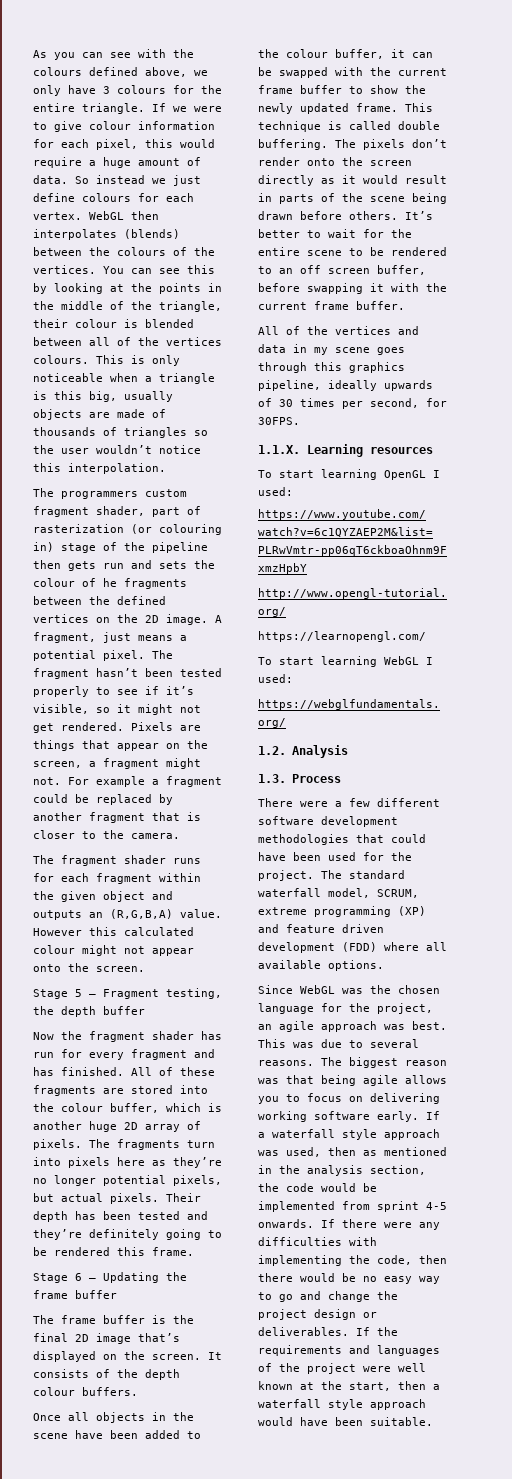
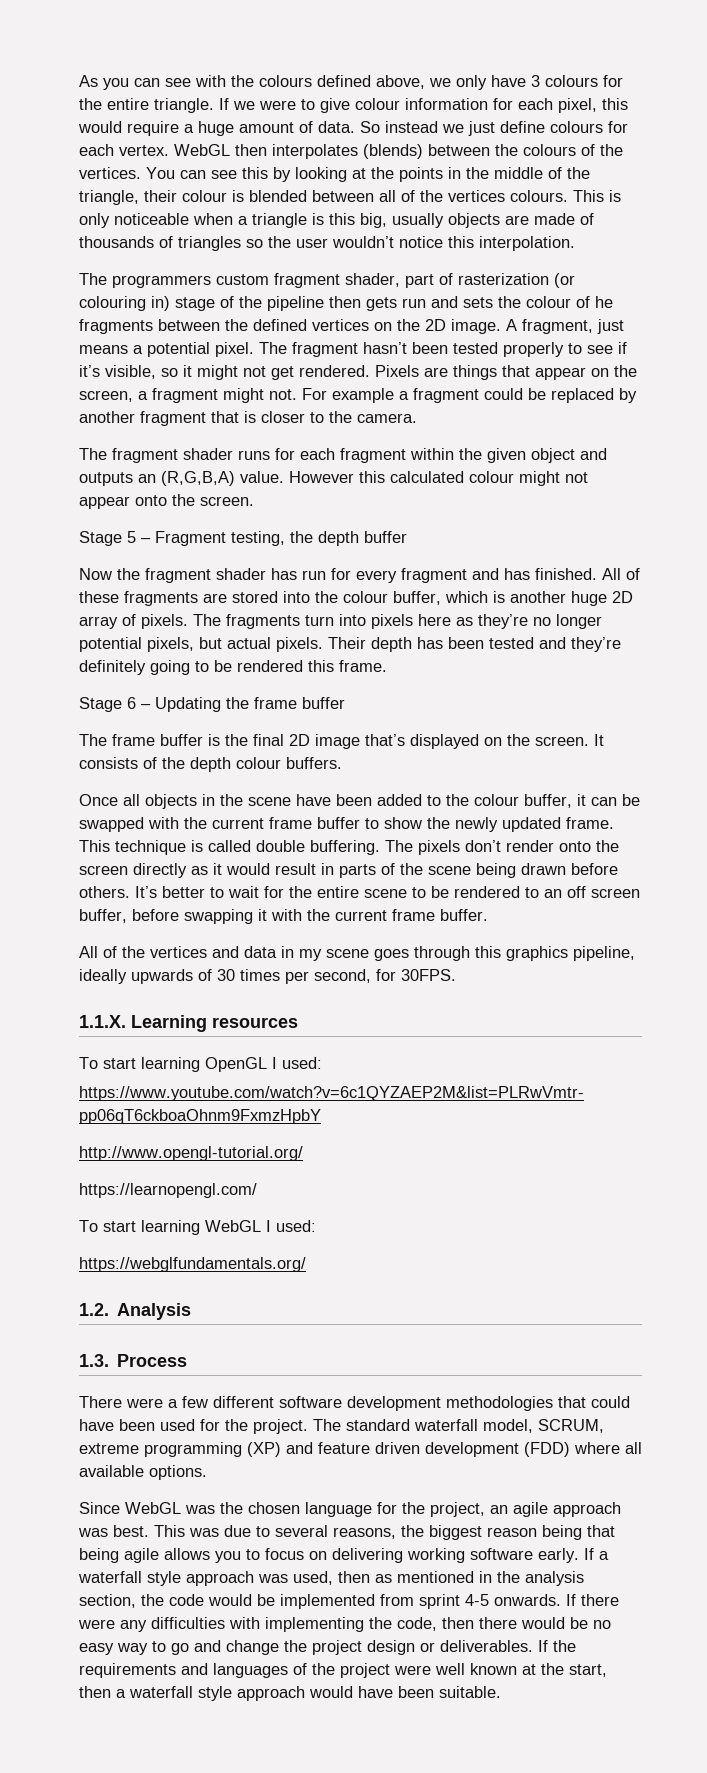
- This was due to several reasons. The biggest reason was that being agile allows you to focus on delivering working software early.
+ This was due to several reasons, the biggest reason being that being agile allows you to focus on delivering working software early.

